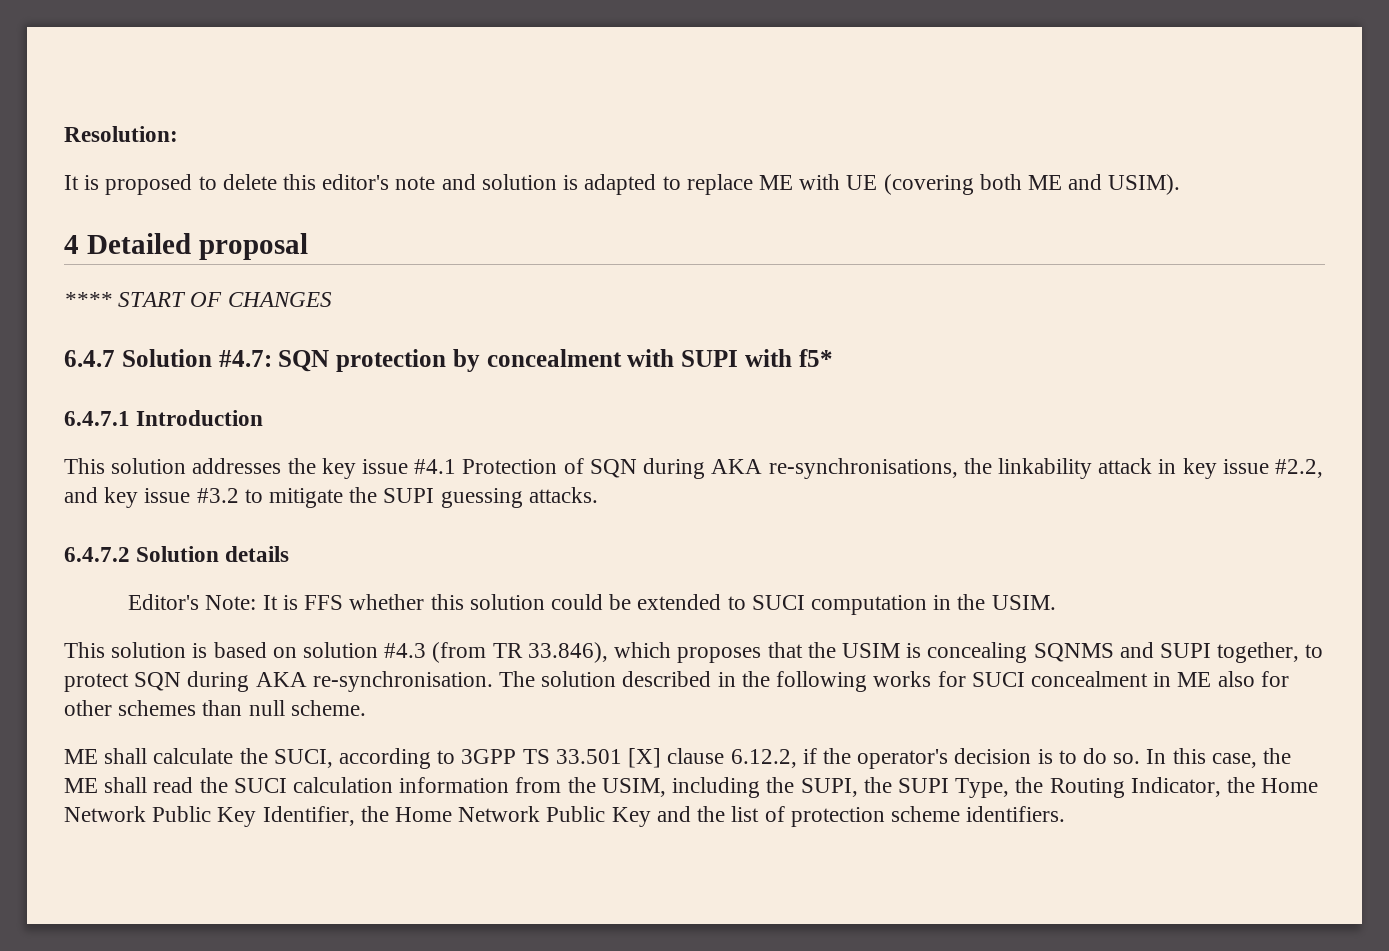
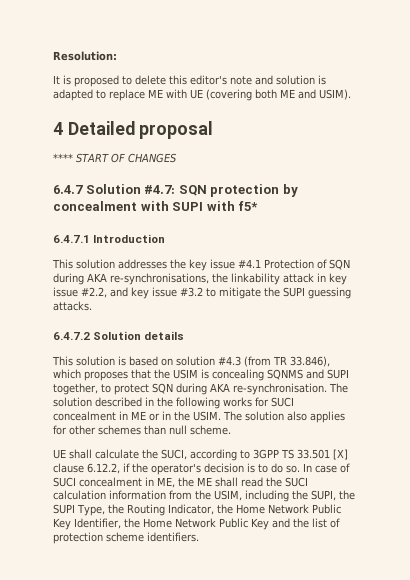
- Editor's Note: It is FFS whether this solution could be extended to SUCI computation in the USIM.
- The solution described in the following works for SUCI concealment in ME also for other schemes than null scheme.
+ The solution described in the following works for SUCI concealment in ME or in the USIM. The solution also applies for other schemes than null scheme.
- ME shall calculate the SUCI, according to 3GPP TS 33.501 [X] clause 6.12.2, if the operator's decision is to do so.
+ UE shall calculate the SUCI, according to 3GPP TS 33.501 [X] clause 6.12.2, if the operator's decision is to do so.
- In this case, the ME shall read the SUCI calculation information from the USIM, including the SUPI, the SUPI Type, the Routing Indicator, the Home Network Public Key Identifier, the Home Network Public Key and the list of protection scheme identifiers.
+ In case of SUCI concealment in ME, the ME shall read the SUCI calculation information from the USIM, including the SUPI, the SUPI Type, the Routing Indicator, the Home Network Public Key Identifier, the Home Network Public Key and the list of protection scheme identifiers.

